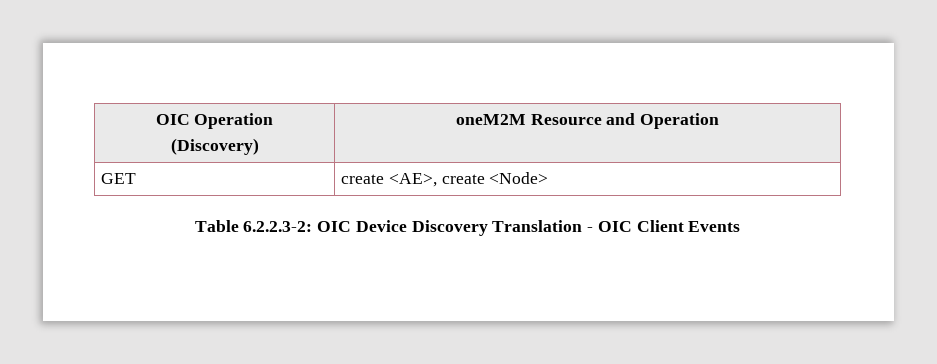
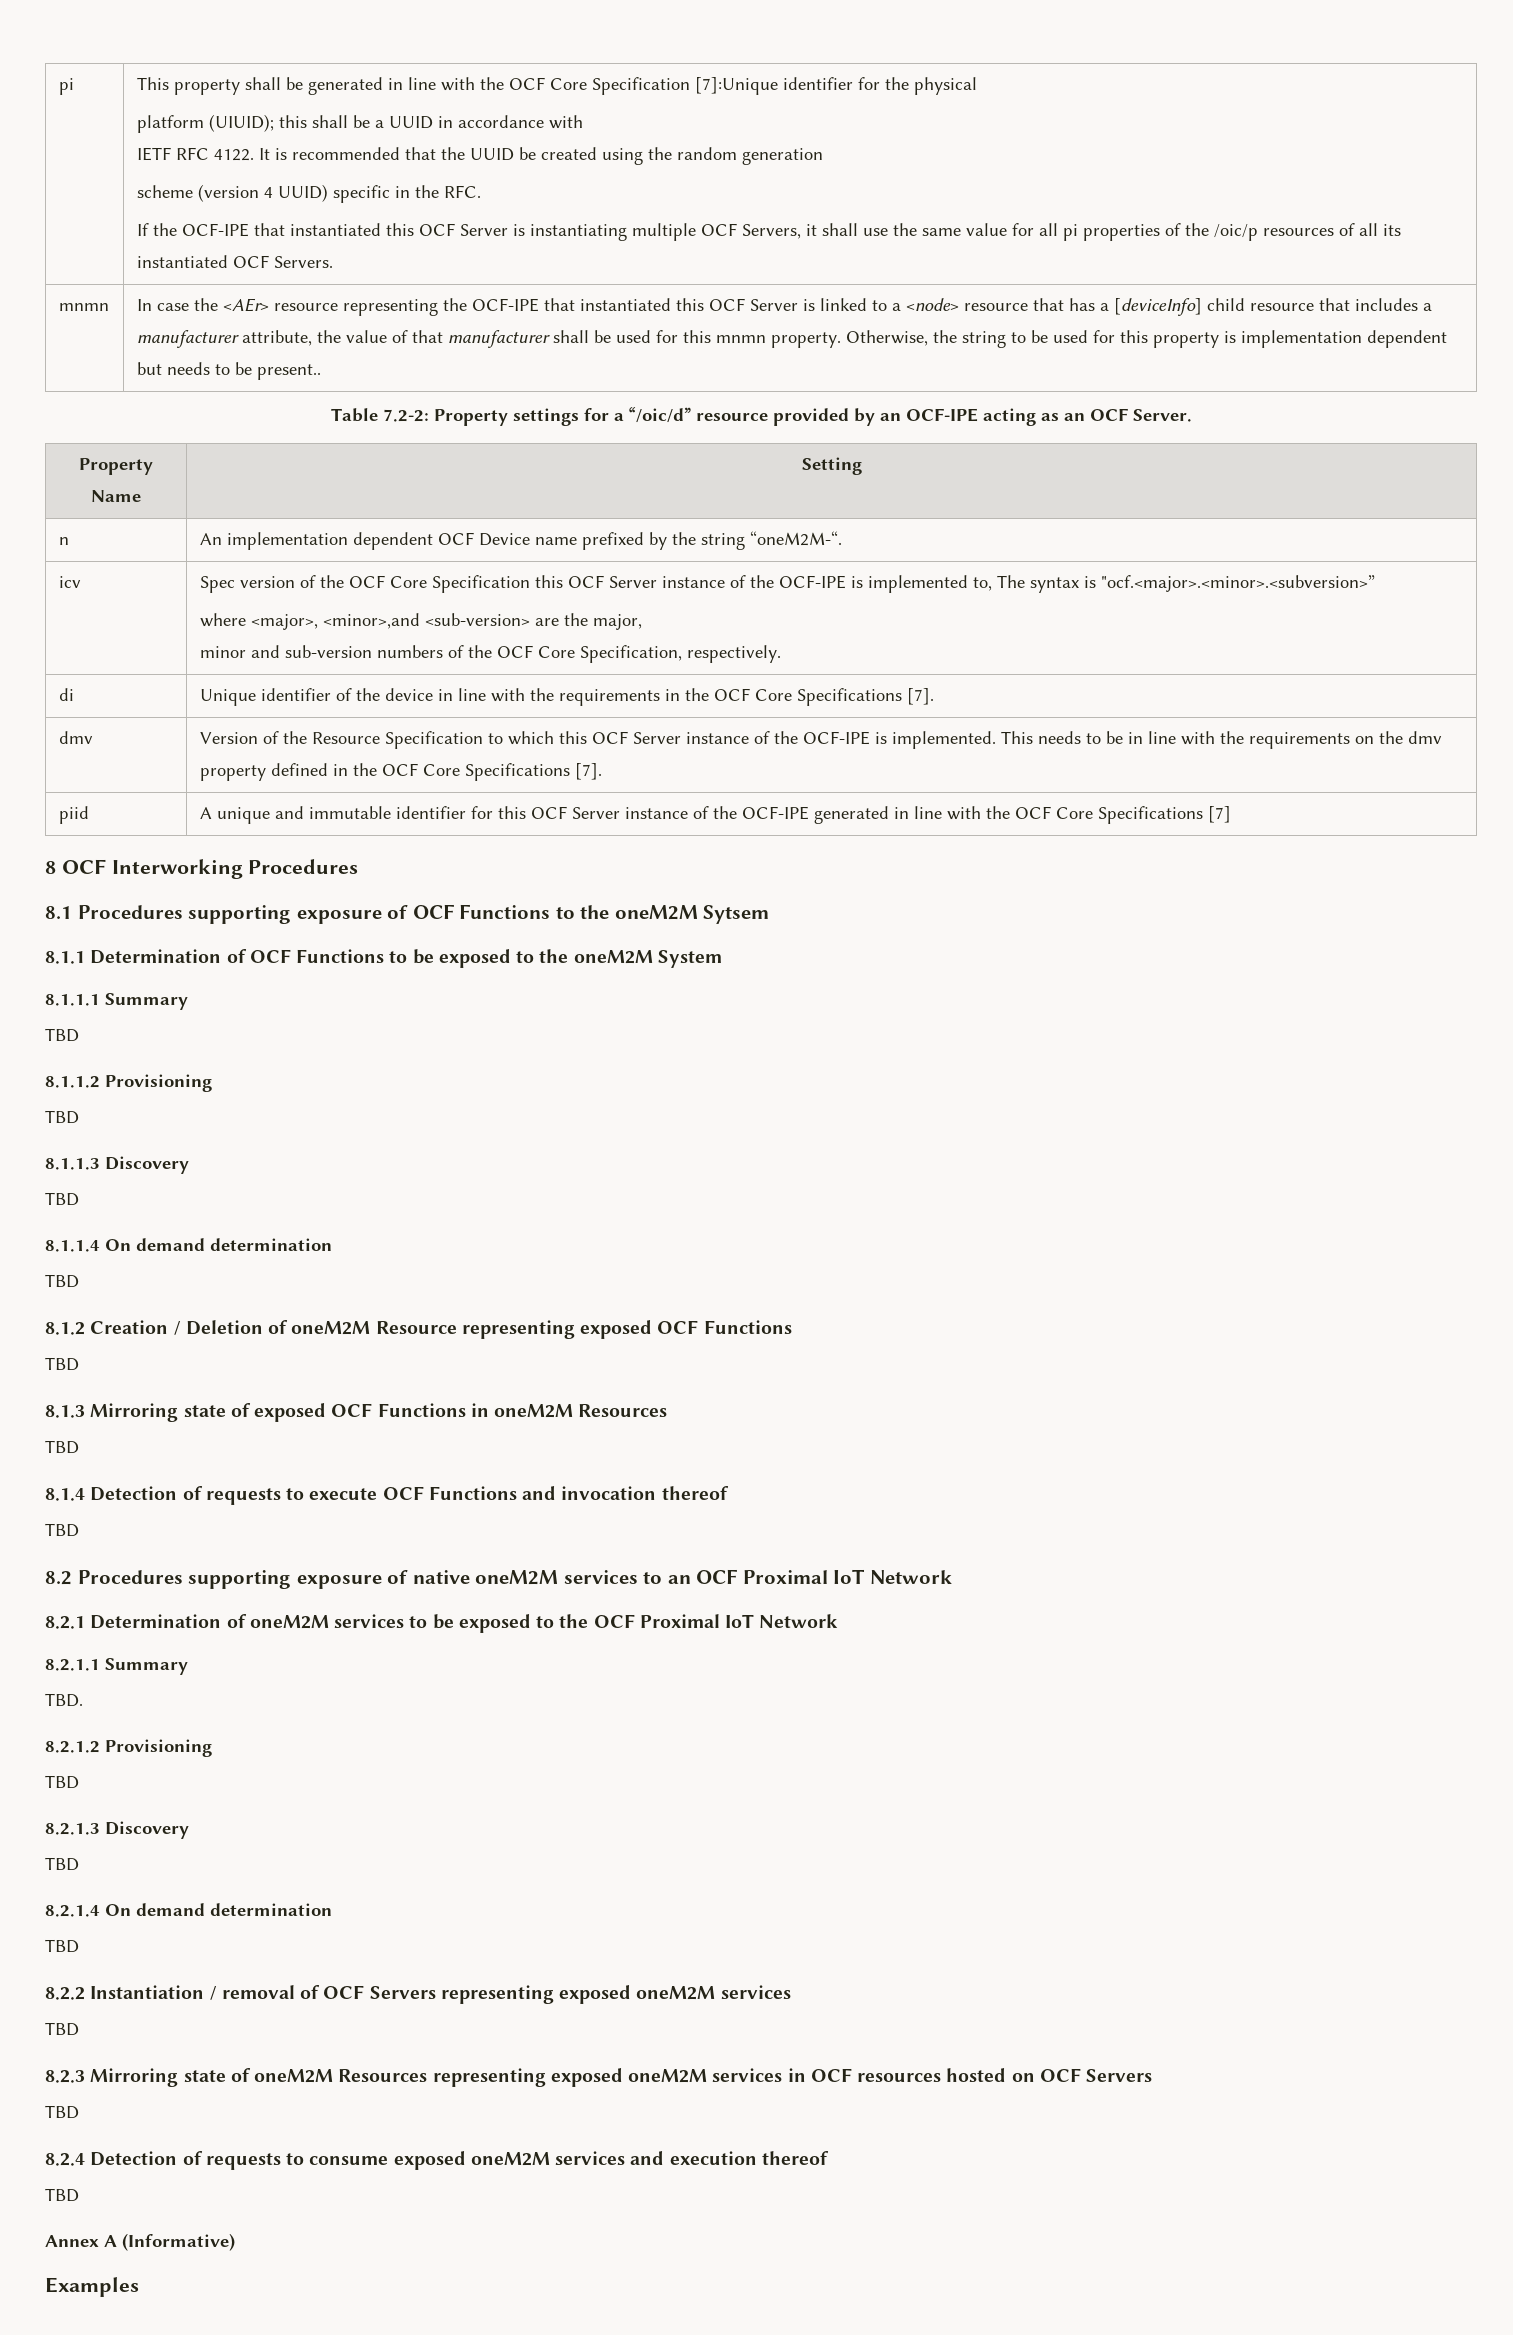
- OIC Operation
- (Discovery) | oneM2M Resource and Operation
- GET | create <AE>, create <Node>
- Table 6.2.2.3-2: OIC Device Discovery Translation - OIC Client Events
+ pi | This property shall be generated in line with the OCF Core Specification [7]:Unique identifier for the physical
+ platform (UIUID); this shall be a UUID in accordance with
+ IETF RFC 4122. It is recommended that the UUID be created using the random generation
+ scheme (version 4 UUID) specific in the RFC.
+ If the OCF-IPE that instantiated this OCF Server is instantiating multiple OCF Servers, it shall use the same value for all pi properties of the /oic/p resources of all its instantiated OCF Servers.
+ mnmn | In case the <AEr> resource representing the OCF-IPE that instantiated this OCF Server is linked to a <node> resource that has a [deviceInfo] child resource that includes a manufacturer attribute, the value of that manufacturer shall be used for this mnmn property. Otherwise, the string to be used for this property is implementation dependent but needs to be present..
+ Table 7.2-2: Property settings for a “/oic/d” resource provided by an OCF-IPE acting as an OCF Server.
+ Property Name | Setting
+ n | An implementation dependent OCF Device name prefixed by the string “oneM2M-“.
+ icv | Spec version of the OCF Core Specification this OCF Server instance of the OCF-IPE is implemented to, The syntax is "ocf.<major>.<minor>.<subversion>”
+ where <major>, <minor>,and <sub-version> are the major,
+ minor and sub-version numbers of the OCF Core Specification, respectively.
+ di | Unique identifier of the device in line with the requirements in the OCF Core Specifications [7].
+ dmv | Version of the Resource Specification to which this OCF Server instance of the OCF-IPE is implemented. This needs to be in line with the requirements on the dmv property defined in the OCF Core Specifications [7].
+ piid | A unique and immutable identifier for this OCF Server instance of the OCF-IPE generated in line with the OCF Core Specifications [7]
+ 8 OCF Interworking Procedures
+ 8.1 Procedures supporting exposure of OCF Functions to the oneM2M Sytsem
+ 8.1.1 Determination of OCF Functions to be exposed to the oneM2M System
+ 8.1.1.1 Summary
+ TBD
+ 8.1.1.2 Provisioning
+ TBD
+ 8.1.1.3 Discovery
+ TBD
+ 8.1.1.4 On demand determination
+ TBD
+ 8.1.2 Creation / Deletion of oneM2M Resource representing exposed OCF Functions
+ TBD
+ 8.1.3 Mirroring state of exposed OCF Functions in oneM2M Resources
+ TBD
+ 8.1.4 Detection of requests to execute OCF Functions and invocation thereof
+ TBD
+ 8.2 Procedures supporting exposure of native oneM2M services to an OCF Proximal IoT Network
+ 8.2.1 Determination of oneM2M services to be exposed to the OCF Proximal IoT Network
+ 8.2.1.1 Summary
+ TBD.
+ 8.2.1.2 Provisioning
+ TBD
+ 8.2.1.3 Discovery
+ TBD
+ 8.2.1.4 On demand determination
+ TBD
+ 8.2.2 Instantiation / removal of OCF Servers representing exposed oneM2M services
+ TBD
+ 8.2.3 Mirroring state of oneM2M Resources representing exposed oneM2M services in OCF resources hosted on OCF Servers
+ TBD
+ 8.2.4 Detection of requests to consume exposed oneM2M services and execution thereof
+ TBD
+ Annex A (Informative)
+ Examples

